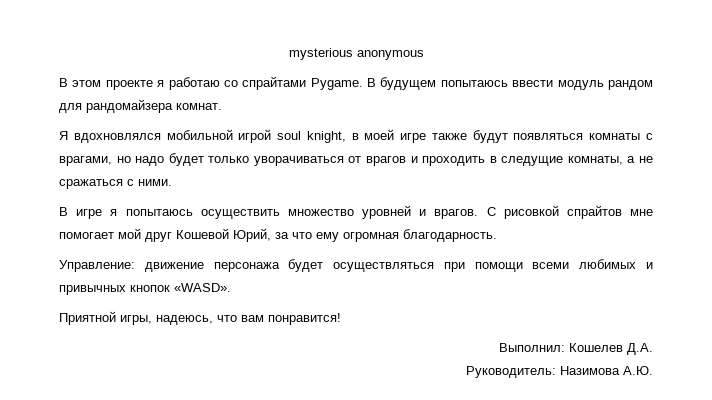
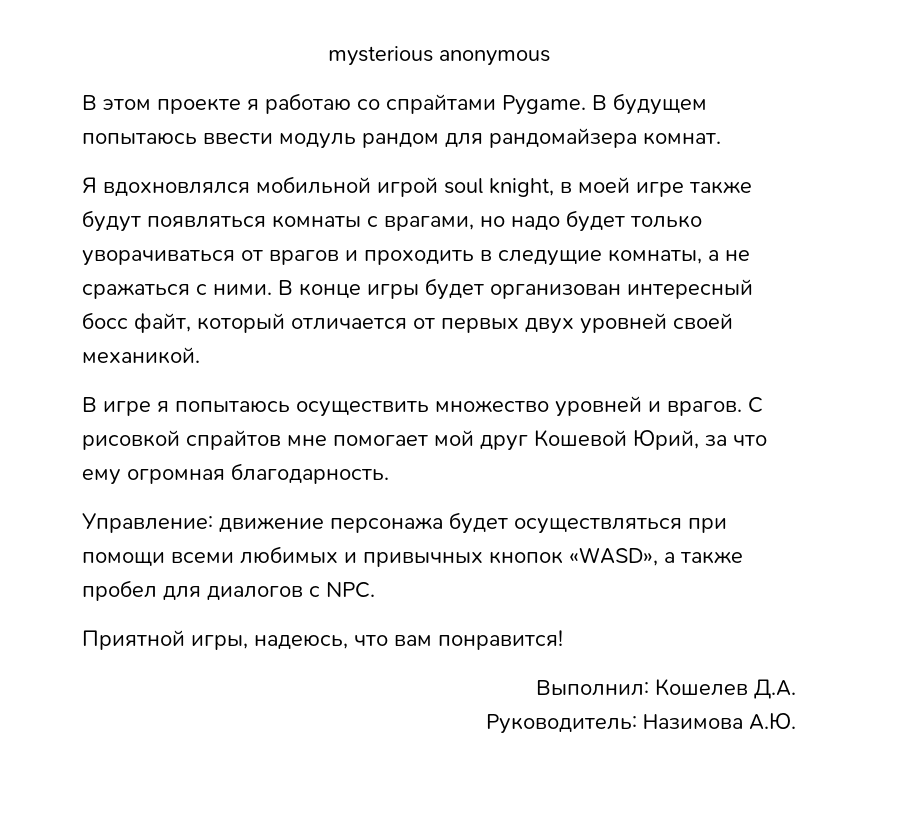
+ В конце игры будет организован интересный босс файт, который отличается от первых двух уровней своей механикой.
- Управление: движение персонажа будет осуществляться при помощи всеми любимых и привычных кнопок «WASD».
+ Управление: движение персонажа будет осуществляться при помощи всеми любимых и привычных кнопок «WASD», а также пробел для диалогов с NPC.

